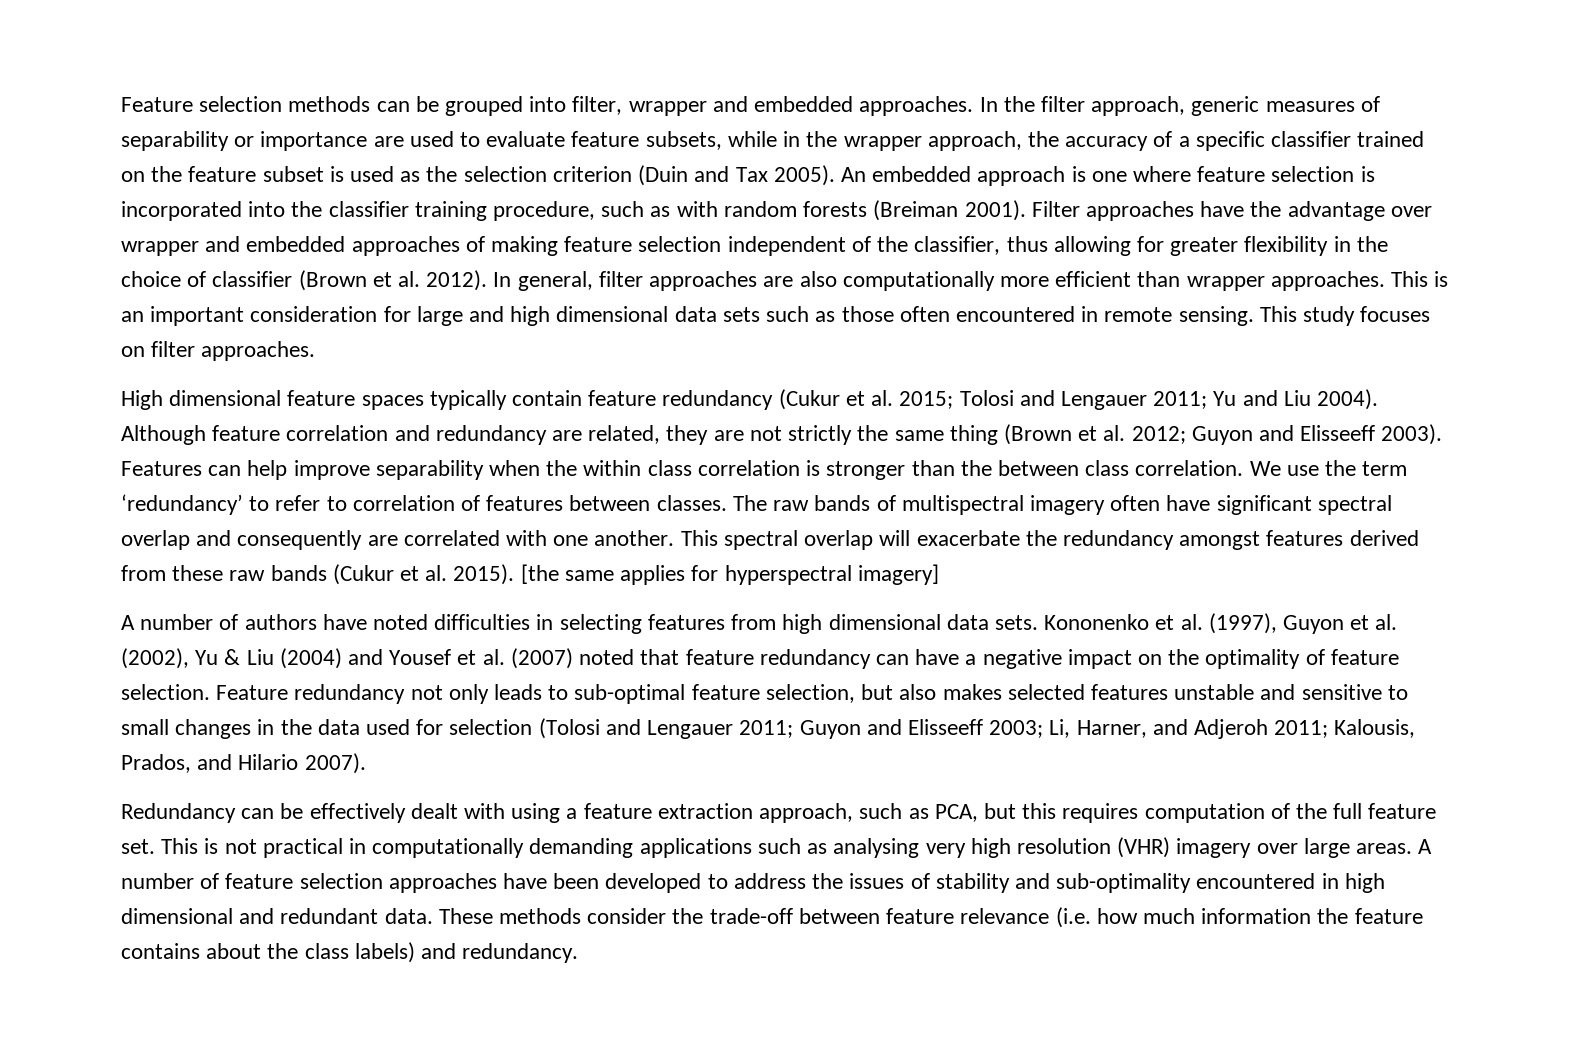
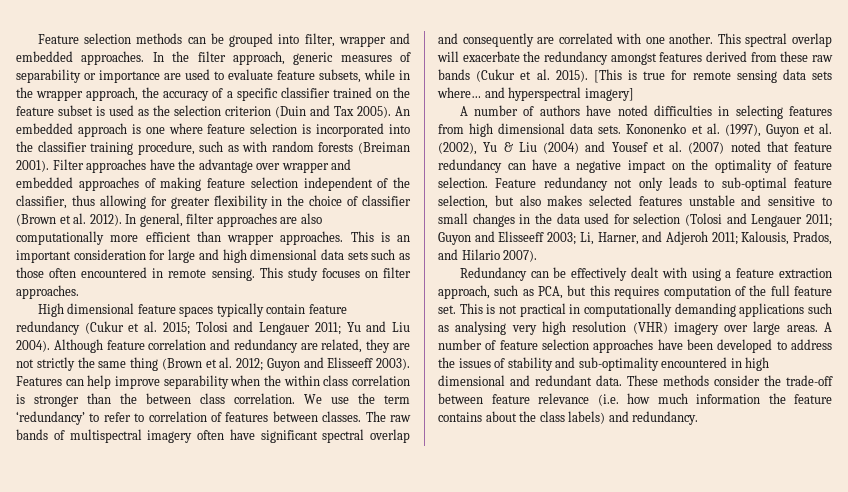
- [the same applies for hyperspectral imagery]
+ [This is true for remote sensing data sets where… and hyperspectral imagery]

